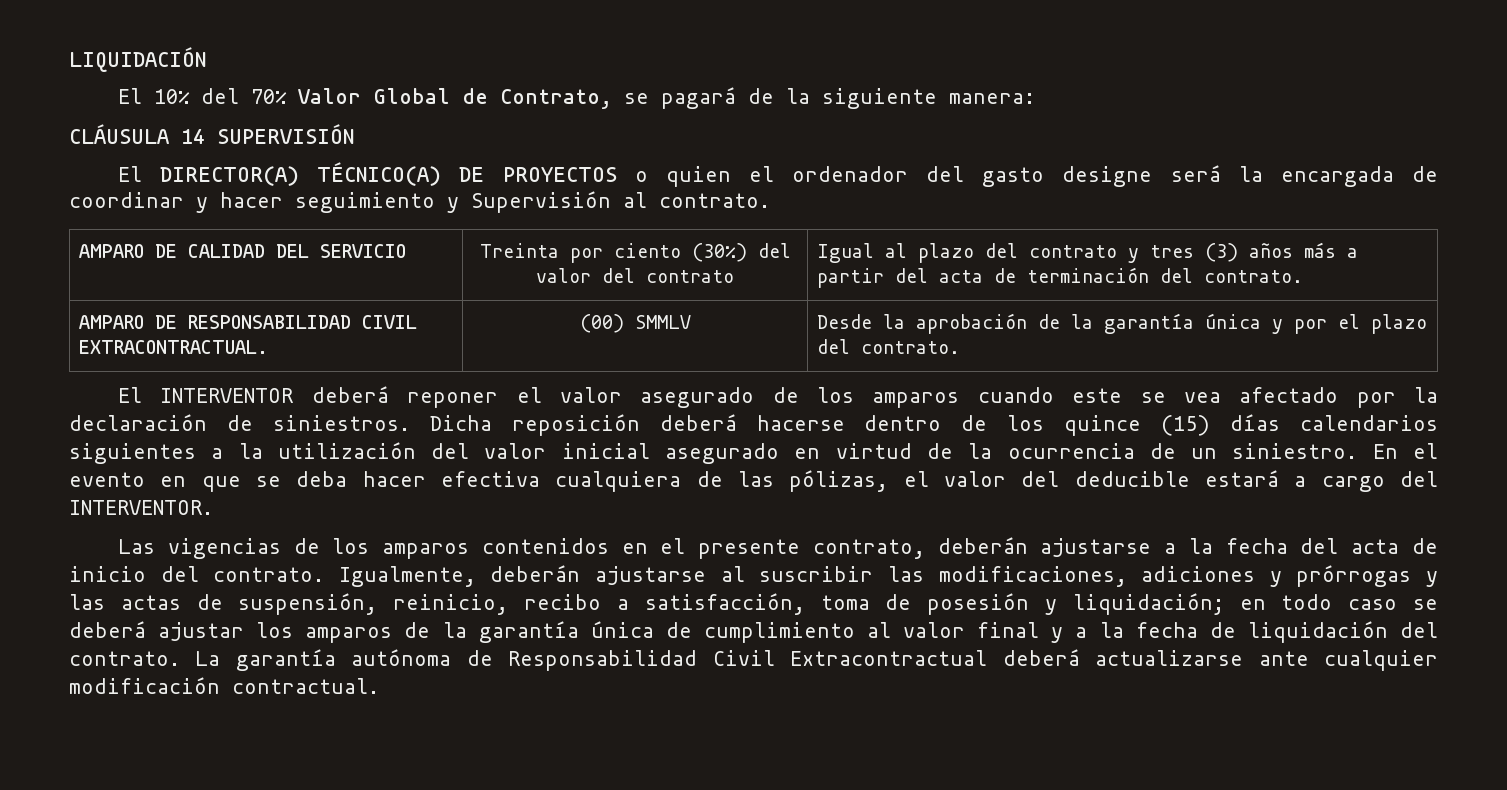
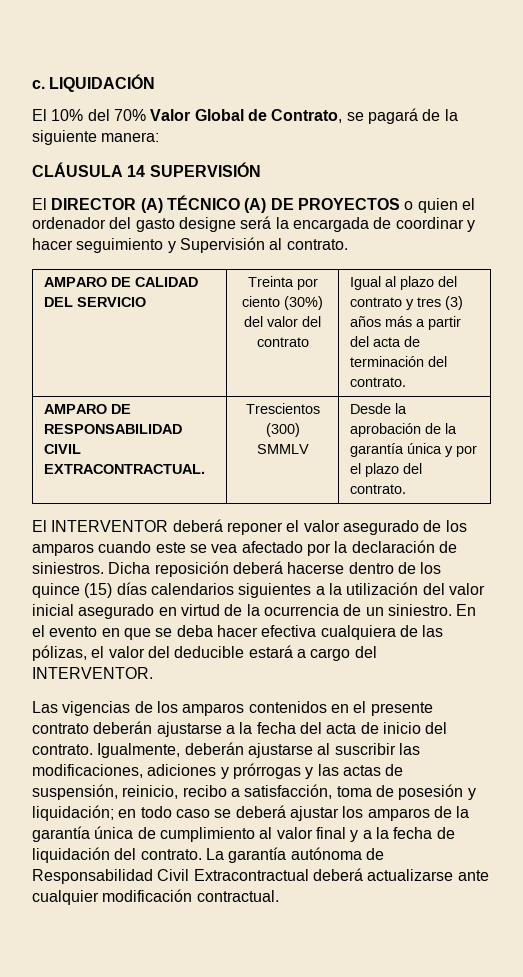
+ c.
- El DIRECTOR(A) TÉCNICO(A) DE PROYECTOS o quien el ordenador del gasto designe será la encargada de coordinar y hacer seguimiento y Supervisión al contrato.
+ El DIRECTOR (A) TÉCNICO (A) DE PROYECTOS o quien el ordenador del gasto designe será la encargada de coordinar y hacer seguimiento y Supervisión al contrato.
- AMPARO DE RESPONSABILIDAD CIVIL EXTRACONTRACTUAL. | (00) SMMLV | Desde la aprobación de la garantía única y por el plazo del contrato.
+ AMPARO DE RESPONSABILIDAD CIVIL EXTRACONTRACTUAL. | Trescientos (300) SMMLV | Desde la aprobación de la garantía única y por el plazo del contrato.
- Las vigencias de los amparos contenidos en el presente contrato, deberán ajustarse a la fecha del acta de inicio del contrato.
+ Las vigencias de los amparos contenidos en el presente contrato deberán ajustarse a la fecha del acta de inicio del contrato.

